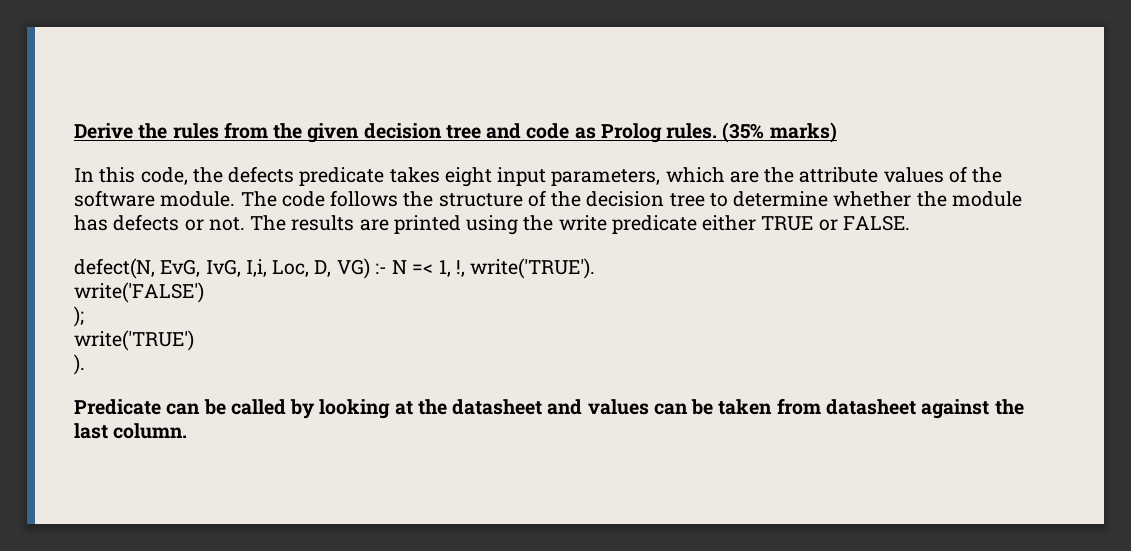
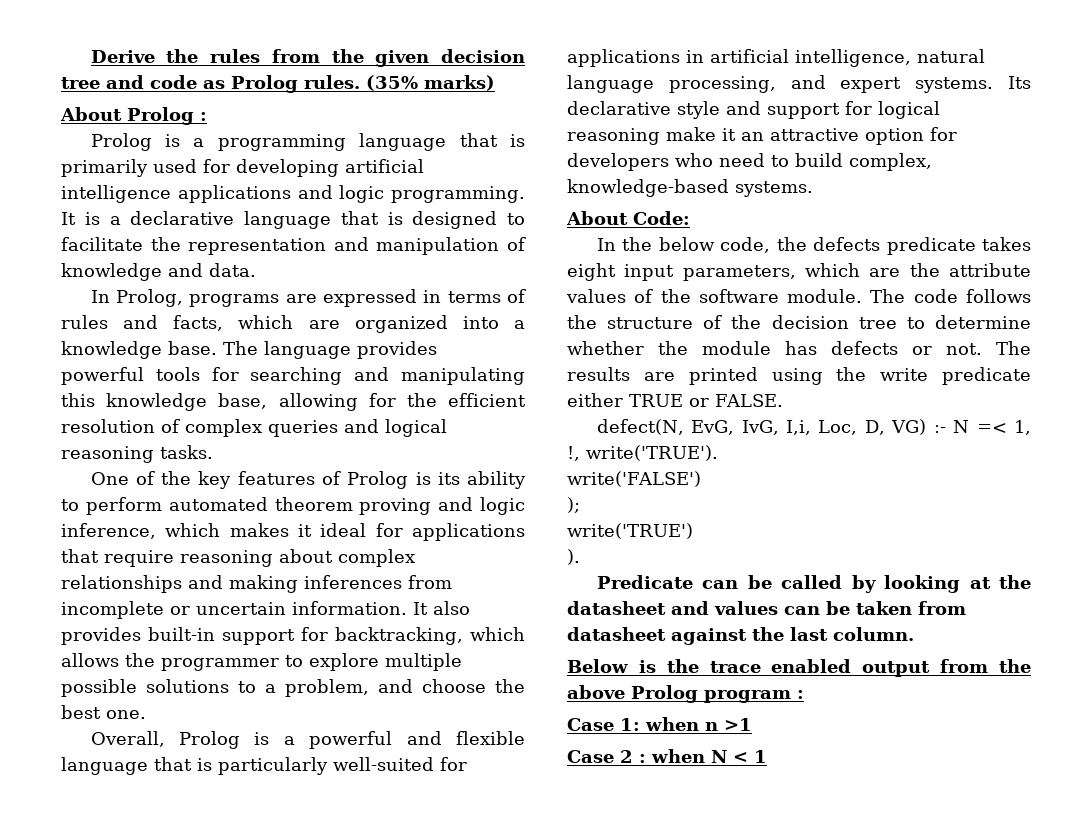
- In this code, the defects predicate takes eight input parameters, which are the attribute values of the software module.
+ About Prolog :
+ Prolog is a programming language that is primarily used for developing artificial intelligence applications and logic programming. It is a declarative language that is designed to facilitate the representation and manipulation of knowledge and data.
+ In Prolog, programs are expressed in terms of rules and facts, which are organized into a knowledge base. The language provides powerful tools for searching and manipulating this knowledge base, allowing for the efficient resolution of complex queries and logical reasoning tasks.
+ One of the key features of Prolog is its ability to perform automated theorem proving and logic inference, which makes it ideal for applications that require reasoning about complex relationships and making inferences from incomplete or uncertain information. It also provides built-in support for backtracking, which allows the programmer to explore multiple possible solutions to a problem, and choose the best one.
+ Overall, Prolog is a powerful and flexible language that is particularly well-suited for applications in artificial intelligence, natural language processing, and expert systems. Its declarative style and support for logical reasoning make it an attractive option for developers who need to build complex, knowledge-based systems.
+ About Code:
+ In the below code, the defects predicate takes eight input parameters, which are the attribute values of the software module.
+ Below is the trace enabled output from the above Prolog program :
+ Case 1: when n >1
+ Case 2 : when N < 1

